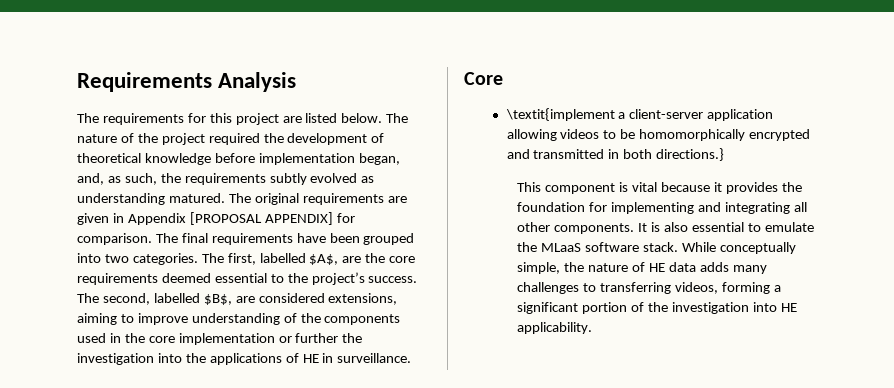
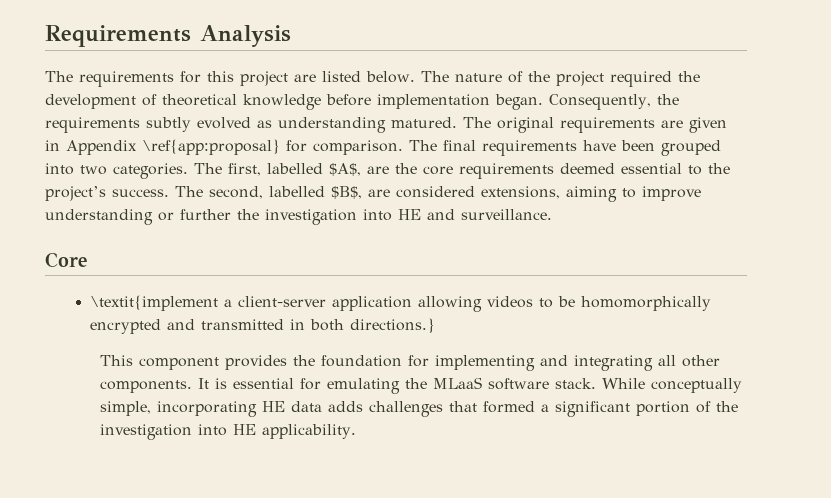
- The nature of the project required the development of theoretical knowledge before implementation began, and, as such, the requirements subtly evolved as understanding matured.
+ The nature of the project required the development of theoretical knowledge before implementation began. Consequently, the requirements subtly evolved as understanding matured.
- The original requirements are given in Appendix [PROPOSAL APPENDIX] for comparison.
+ The original requirements are given in Appendix \ref{app:proposal} for comparison.
- The second, labelled $B$, are considered extensions, aiming to improve understanding of the components used in the core implementation or further the investigation into the applications of HE in surveillance.
+ The second, labelled $B$, are considered extensions, aiming to improve understanding or further the investigation into HE and surveillance.
- This component is vital because it provides the foundation for implementing and integrating all other components.
+ This component provides the foundation for implementing and integrating all other components.
- It is also essential to emulate the MLaaS software stack.
+ It is essential for emulating the MLaaS software stack.
- While conceptually simple, the nature of HE data adds many challenges to transferring videos, forming a significant portion of the investigation into HE applicability.
+ While conceptually simple, incorporating HE data adds challenges that formed a significant portion of the investigation into HE applicability.

